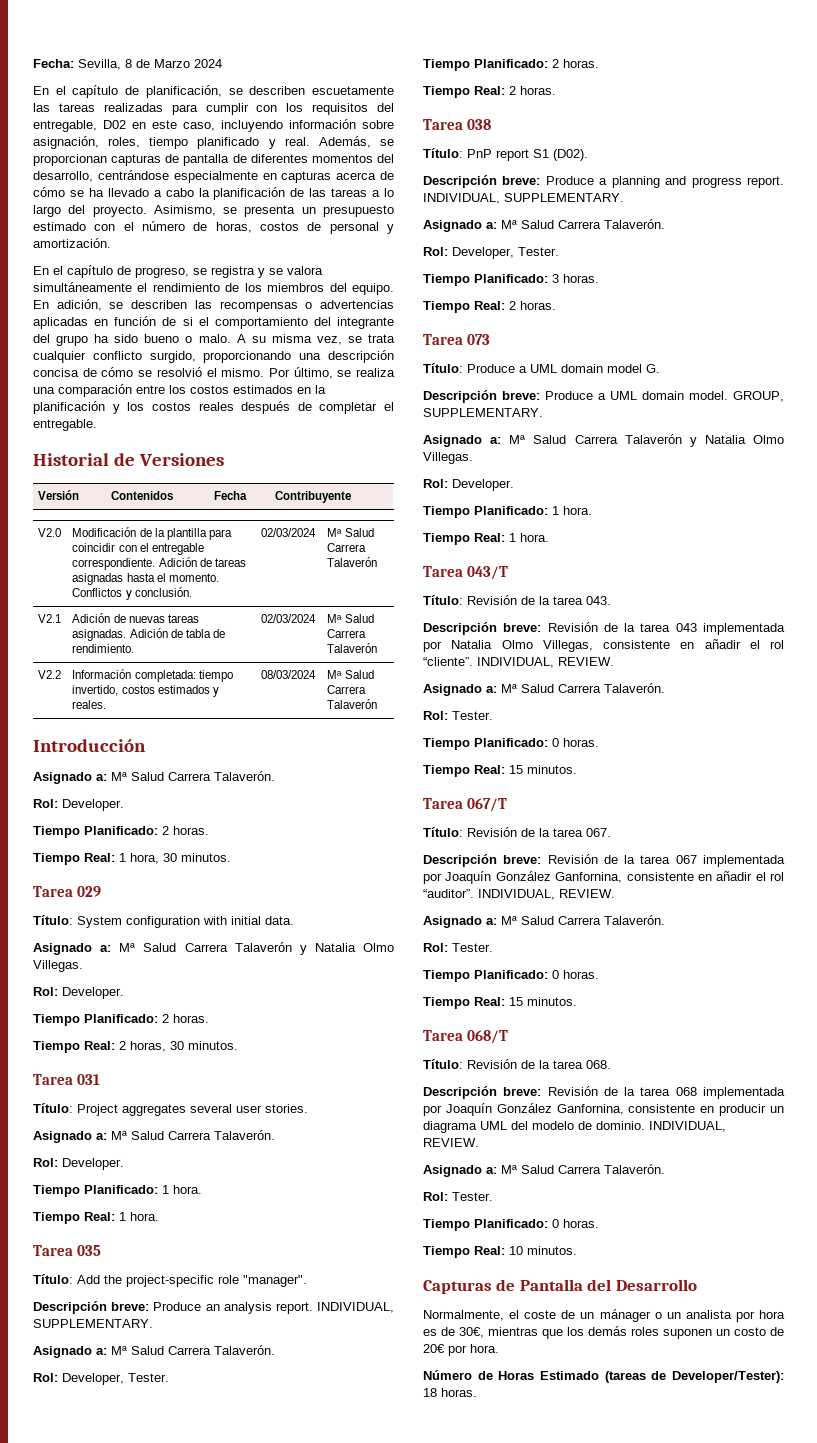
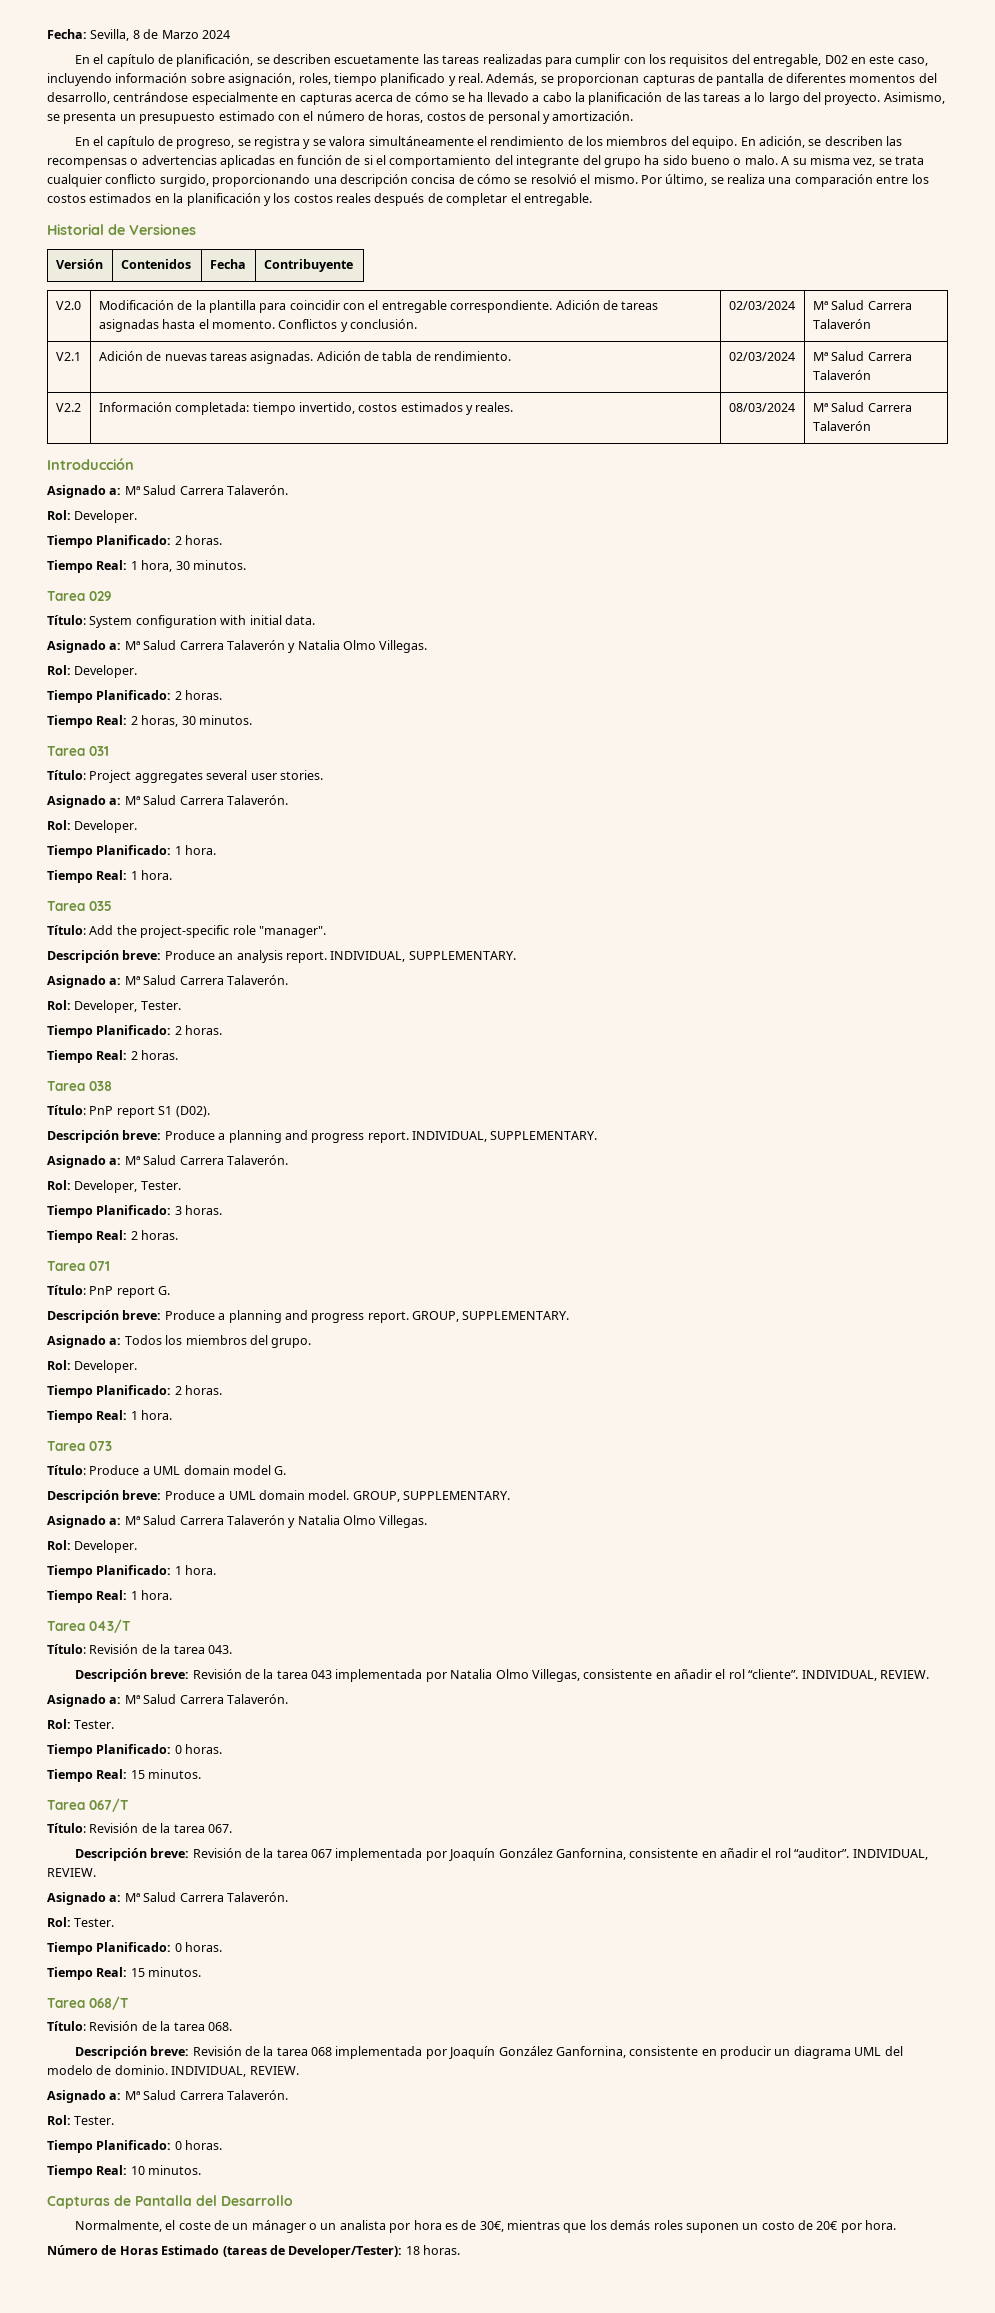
+ Tarea 071
+ Título: PnP report G.
+ Descripción breve: Produce a planning and progress report. GROUP, SUPPLEMENTARY.
+ Asignado a: Todos los miembros del grupo.
+ Rol: Developer.
+ Tiempo Planificado: 2 horas.
+ Tiempo Real: 1 hora.

